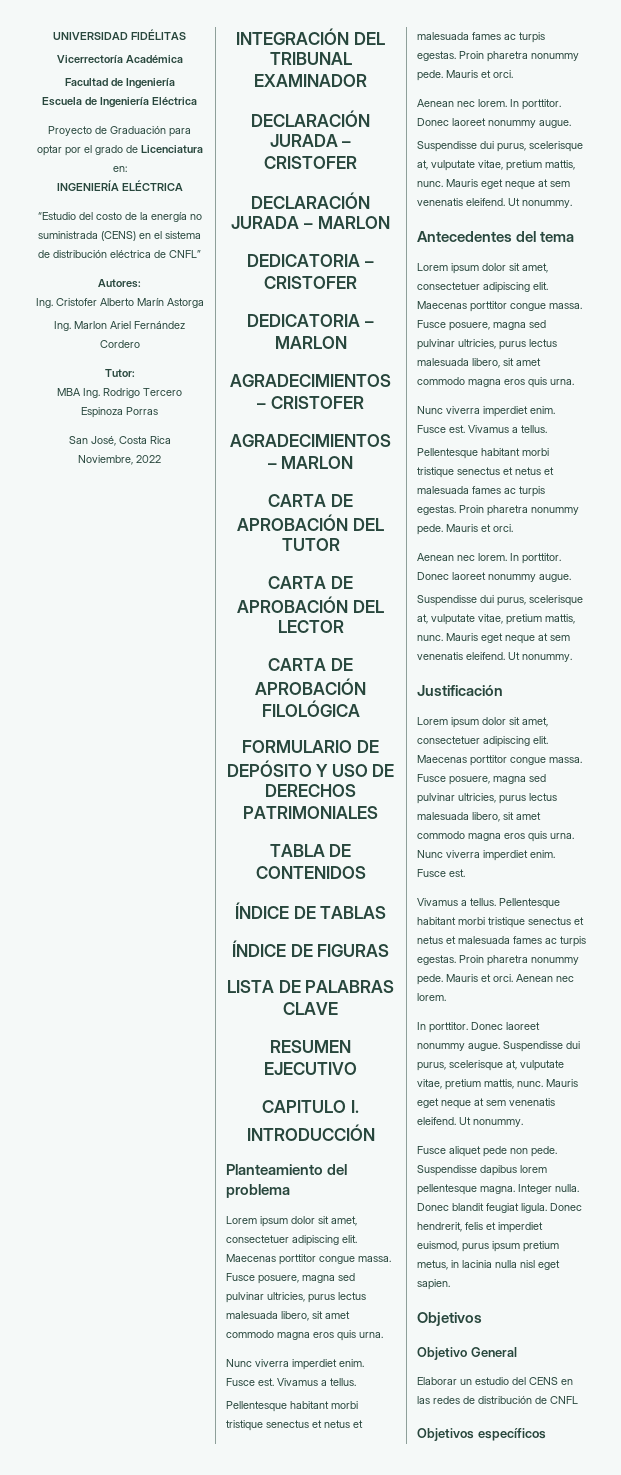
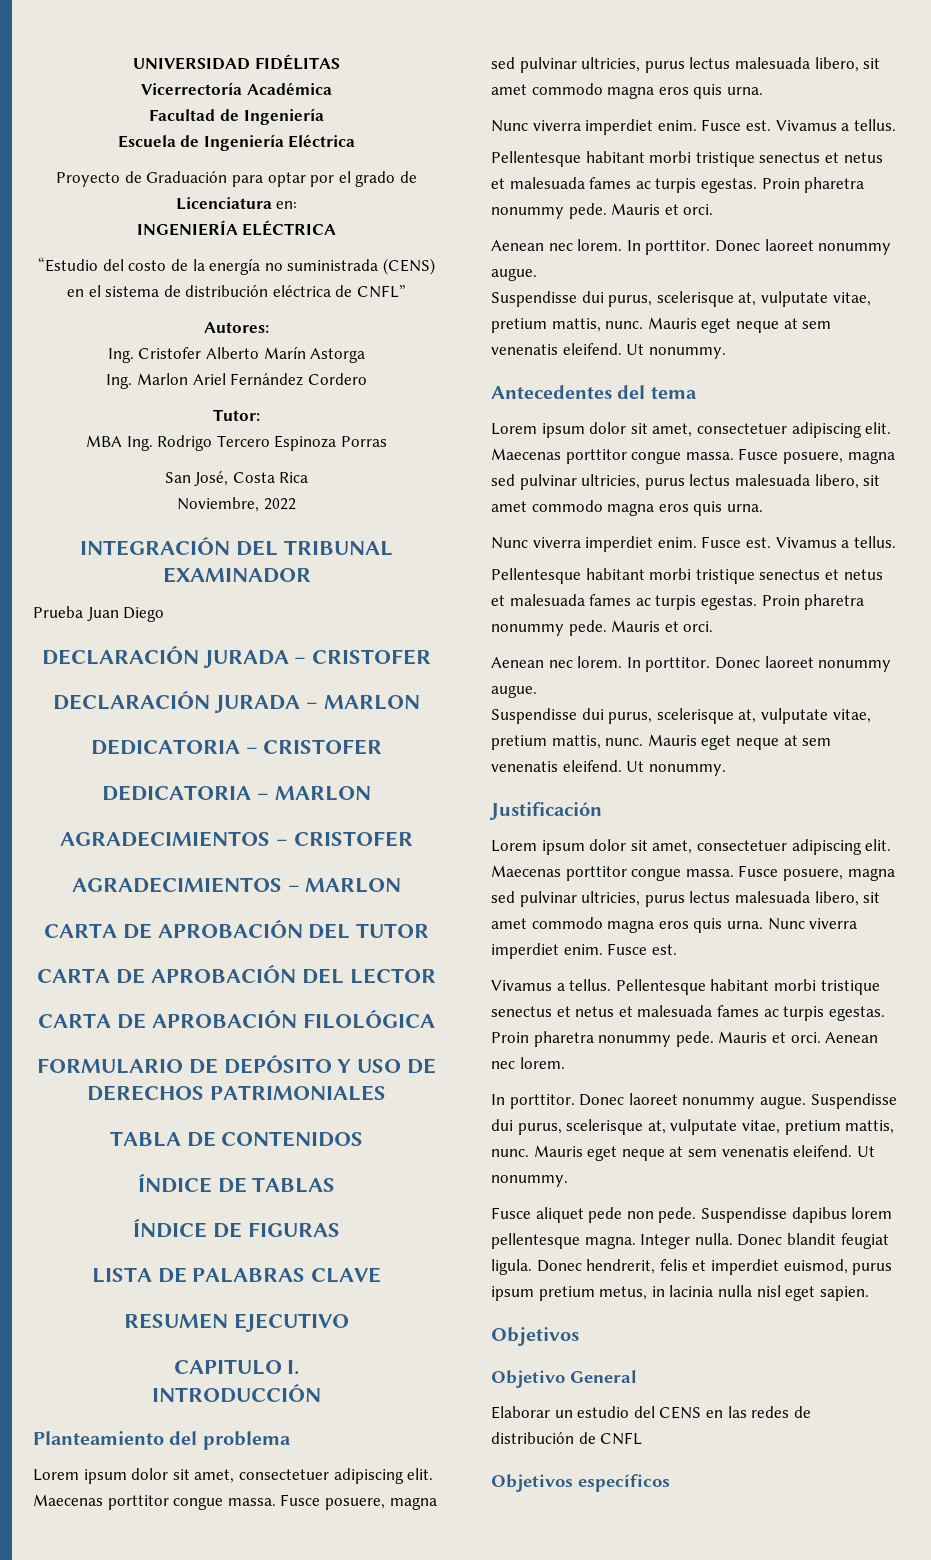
+ Prueba Juan Diego

